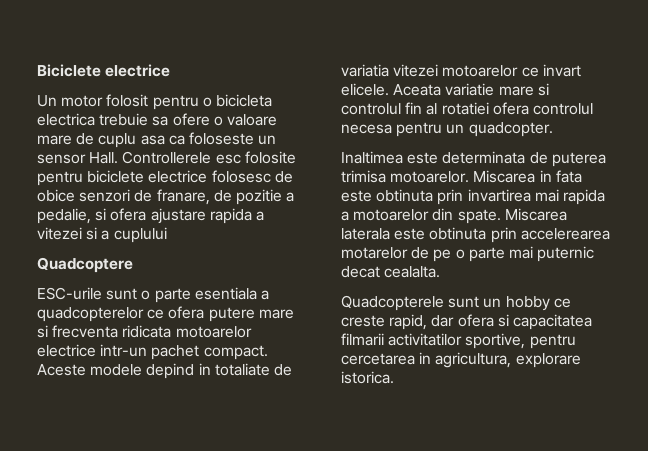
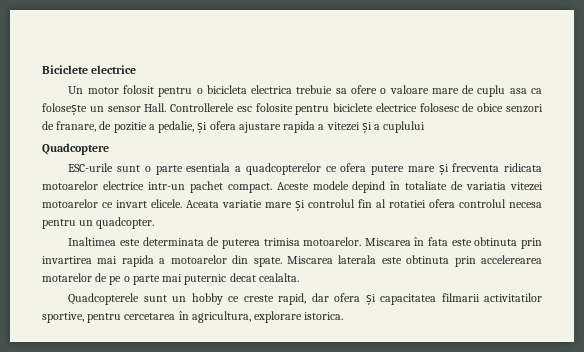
- Un motor folosit pentru o bicicleta electrica trebuie sa ofere o valoare mare de cuplu asa ca foloseste un sensor Hall.
+ Un motor folosit pentru o bicicleta electrica trebuie sa ofere o valoare mare de cuplu asa ca folosește un sensor Hall.
- Controllerele esc folosite pentru biciclete electrice folosesc de obice senzori de franare, de pozitie a pedalie, si ofera ajustare rapida a vitezei si a cuplului
+ Controllerele esc folosite pentru biciclete electrice folosesc de obice senzori de franare, de pozitie a pedalie, și ofera ajustare rapida a vitezei și a cuplului
- ESC-urile sunt o parte esentiala a quadcopterelor ce ofera putere mare si frecventa ridicata motoarelor electrice intr-un pachet compact.
+ ESC-urile sunt o parte esentiala a quadcopterelor ce ofera putere mare și frecventa ridicata motoarelor electrice intr-un pachet compact.
- Aceste modele depind in totaliate de variatia vitezei motoarelor ce invart elicele.
+ Aceste modele depind în totaliate de variatia vitezei motoarelor ce invart elicele.
- Aceata variatie mare si controlul fin al rotatiei ofera controlul necesa pentru un quadcopter.
+ Aceata variatie mare și controlul fin al rotatiei ofera controlul necesa pentru un quadcopter.
- Miscarea in fata este obtinuta prin invartirea mai rapida a motoarelor din spate.
+ Miscarea în fata este obtinuta prin invartirea mai rapida a motoarelor din spate.
- Quadcopterele sunt un hobby ce creste rapid, dar ofera si capacitatea filmarii activitatilor sportive, pentru cercetarea in agricultura, explorare istorica.
+ Quadcopterele sunt un hobby ce creste rapid, dar ofera și capacitatea filmarii activitatilor sportive, pentru cercetarea în agricultura, explorare istorica.

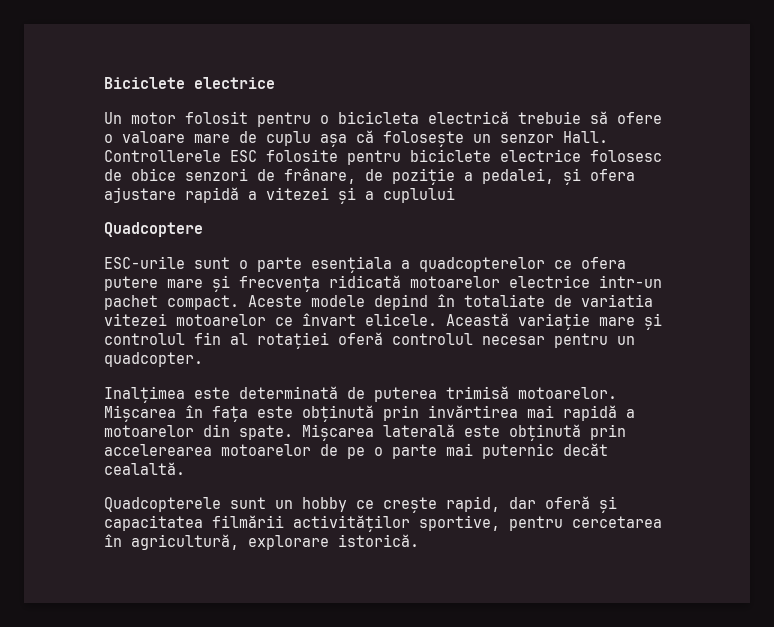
- Un motor folosit pentru o bicicleta electrica trebuie sa ofere o valoare mare de cuplu asa ca folosește un sensor Hall.
+ Un motor folosit pentru o bicicleta electrică trebuie să ofere o valoare mare de cuplu așa că folosește un senzor Hall.
- Controllerele esc folosite pentru biciclete electrice folosesc de obice senzori de franare, de pozitie a pedalie, și ofera ajustare rapida a vitezei și a cuplului
+ Controllerele ESC folosite pentru biciclete electrice folosesc de obice senzori de frânare, de poziție a pedalei, și ofera ajustare rapidă a vitezei și a cuplului
- ESC-urile sunt o parte esentiala a quadcopterelor ce ofera putere mare și frecventa ridicata motoarelor electrice intr-un pachet compact.
+ ESC-urile sunt o parte esențiala a quadcopterelor ce ofera putere mare și frecvența ridicată motoarelor electrice intr-un pachet compact.
- Aceste modele depind în totaliate de variatia vitezei motoarelor ce invart elicele. Aceata variatie mare și controlul fin al rotatiei ofera controlul necesa pentru un quadcopter.
+ Aceste modele depind în totaliate de variatia vitezei motoarelor ce învart elicele. Această variație mare și controlul fin al rotației oferă controlul necesar pentru un quadcopter.
- Inaltimea este determinata de puterea trimisa motoarelor. Miscarea în fata este obtinuta prin invartirea mai rapida a motoarelor din spate. Miscarea laterala este obtinuta prin accelerearea motarelor de pe o parte mai puternic decat cealalta.
+ Inalțimea este determinată de puterea trimisă motoarelor. Mișcarea în fața este obținută prin invărtirea mai rapidă a motoarelor din spate. Mișcarea laterală este obținută prin accelerearea motoarelor de pe o parte mai puternic decăt cealaltă.
- Quadcopterele sunt un hobby ce creste rapid, dar ofera și capacitatea filmarii activitatilor sportive, pentru cercetarea în agricultura, explorare istorica.
+ Quadcopterele sunt un hobby ce crește rapid, dar oferă și capacitatea filmării activităților sportive, pentru cercetarea în agricultură, explorare istorică.

